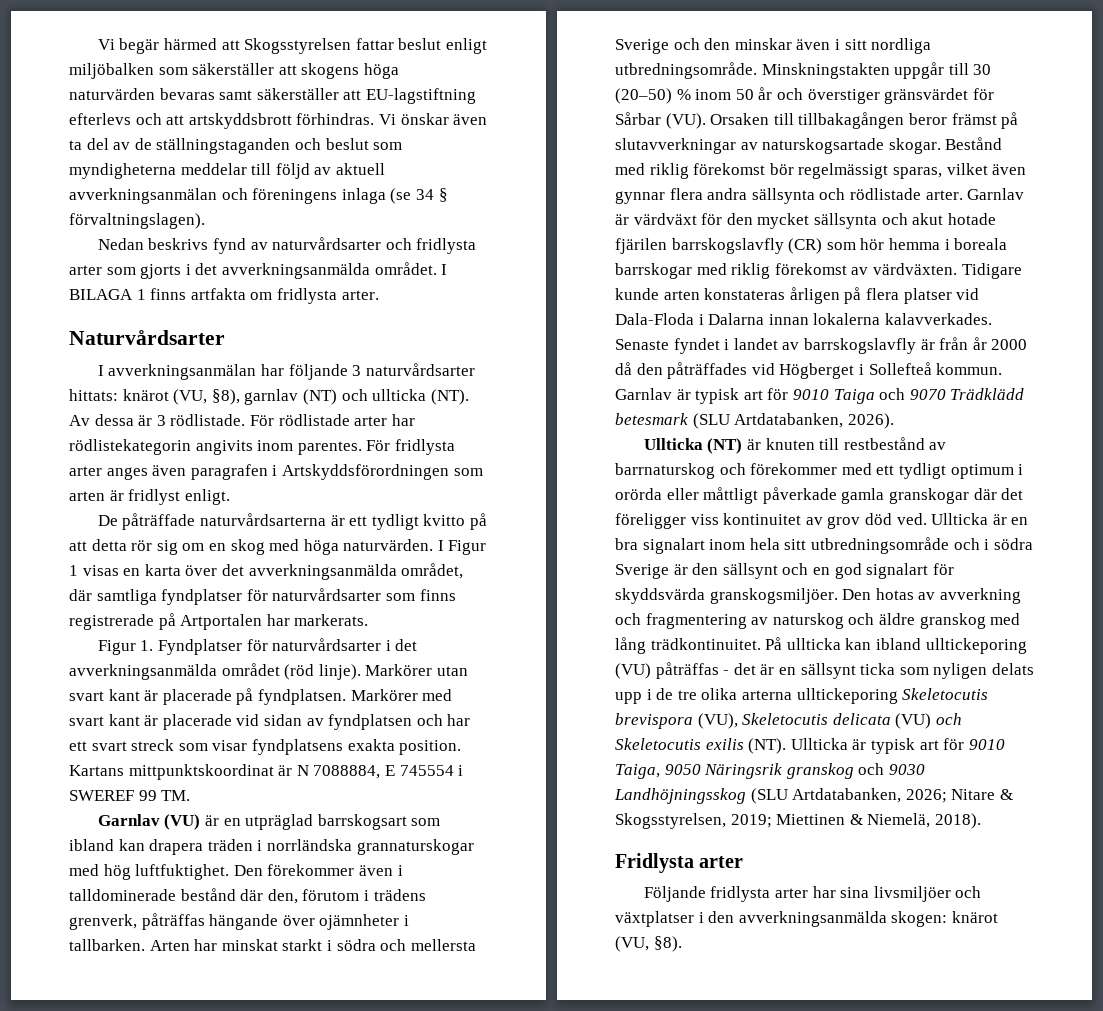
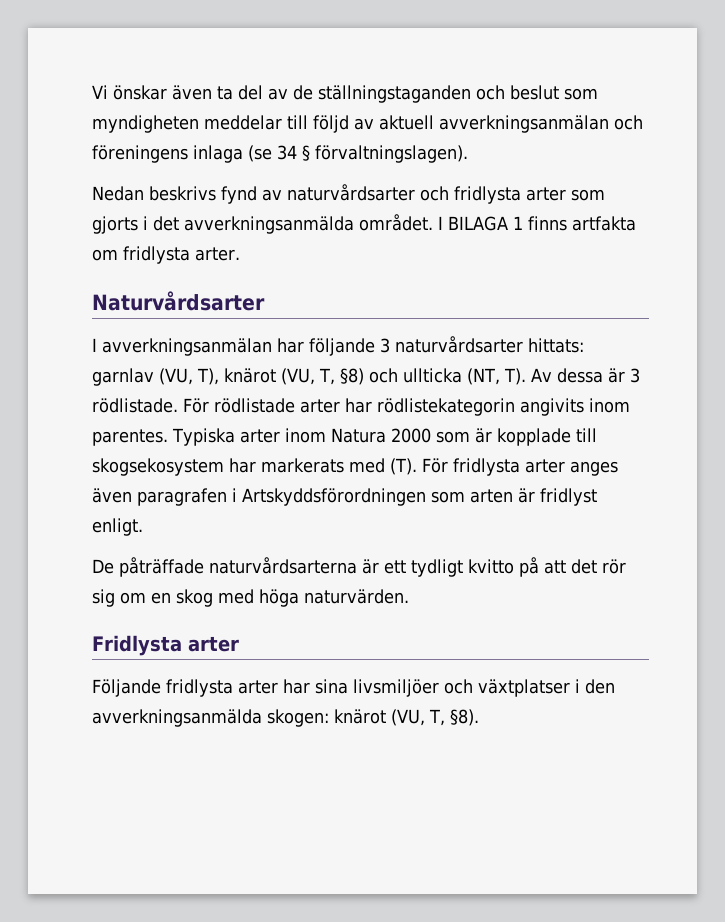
- Vi begär härmed att Skogsstyrelsen fattar beslut enligt miljöbalken som säkerställer att skogens höga naturvärden bevaras samt säkerställer att EU-lagstiftning efterlevs och att artskyddsbrott förhindras. Vi önskar även ta del av de ställningstaganden och beslut som myndigheterna meddelar till följd av aktuell avverkningsanmälan och föreningens inlaga (se 34 § förvaltningslagen).
+ Vi önskar även ta del av de ställningstaganden och beslut som myndigheten meddelar till följd av aktuell avverkningsanmälan och föreningens inlaga (se 34 § förvaltningslagen).
- I avverkningsanmälan har följande 3 naturvårdsarter hittats: knärot (VU, §8), garnlav (NT) och ullticka (NT). Av dessa är 3 rödlistade.
+ I avverkningsanmälan har följande 3 naturvårdsarter hittats: garnlav (VU, T), knärot (VU, T, §8) och ullticka (NT, T). Av dessa är 3 rödlistade.
- För fridlysta arter anges även paragrafen i Artskyddsförordningen som arten är fridlyst enligt.
+ Typiska arter inom Natura 2000 som är kopplade till skogsekosystem har markerats med (T). För fridlysta arter anges även paragrafen i Artskyddsförordningen som arten är fridlyst enligt.
- De påträffade naturvårdsarterna är ett tydligt kvitto på att detta rör sig om en skog med höga naturvärden. I Figur 1 visas en karta över det avverkningsanmälda området, där samtliga fyndplatser för naturvårdsarter som finns registrerade på Artportalen har markerats.
- Figur 1. Fyndplatser för naturvårdsarter i det avverkningsanmälda området (röd linje). Markörer utan svart kant är placerade på fyndplatsen. Markörer med svart kant är placerade vid sidan av fyndplatsen och har ett svart streck som visar fyndplatsens exakta position. Kartans mittpunktskoordinat är N 7088884, E 745554 i SWEREF 99 TM.
- Garnlav (VU) är en utpräglad barrskogsart som ibland kan drapera träden i norrländska grannaturskogar med hög luftfuktighet. Den förekommer även i talldominerade bestånd där den, förutom i trädens grenverk, påträffas hängande över ojämnheter i tallbarken. Arten har minskat starkt i södra och mellersta Sverige och den minskar även i sitt nordliga utbredningsområde. Minskningstakten uppgår till 30 (20–50) % inom 50 år och överstiger gränsvärdet för Sårbar (VU). Orsaken till tillbakagången beror främst på slutavverkningar av naturskogsartade skogar. Bestånd med riklig förekomst bör regelmässigt sparas, vilket även gynnar flera andra sällsynta och rödlistade arter. Garnlav är värdväxt för den mycket sällsynta och akut hotade fjärilen barrskogslavfly (CR) som hör hemma i boreala barrskogar med riklig förekomst av värdväxten. Tidigare kunde arten konstateras årligen på flera platser vid Dala-Floda i Dalarna innan lokalerna kalavverkades. Senaste fyndet i landet av barrskogslavfly är från år 2000 då den påträffades vid Högberget i Sollefteå kommun. Garnlav är typisk art för 9010 Taiga och 9070 Trädklädd betesmark (SLU Artdatabanken, 2026).
- Ullticka (NT) är knuten till restbestånd av barrnaturskog och förekommer med ett tydligt optimum i orörda eller måttligt påverkade gamla granskogar där det föreligger viss kontinuitet av grov död ved. Ullticka är en bra signalart inom hela sitt utbredningsområde och i södra Sverige är den sällsynt och en god signalart för skyddsvärda granskogsmiljöer. Den hotas av avverkning och fragmentering av naturskog och äldre granskog med lång trädkontinuitet. På ullticka kan ibland ulltickeporing (VU) påträffas - det är en sällsynt ticka som nyligen delats upp i de tre olika arterna ulltickeporing Skeletocutis brevispora (VU), Skeletocutis delicata (VU) och Skeletocutis exilis (NT). Ullticka är typisk art för 9010 Taiga, 9050 Näringsrik granskog och 9030 Landhöjningsskog (SLU Artdatabanken, 2026; Nitare & Skogsstyrelsen, 2019; Miettinen & Niemelä, 2018).
+ De påträffade naturvårdsarterna är ett tydligt kvitto på att det rör sig om en skog med höga naturvärden.
- Följande fridlysta arter har sina livsmiljöer och växtplatser i den avverkningsanmälda skogen: knärot (VU, §8).
+ Följande fridlysta arter har sina livsmiljöer och växtplatser i den avverkningsanmälda skogen: knärot (VU, T, §8).

